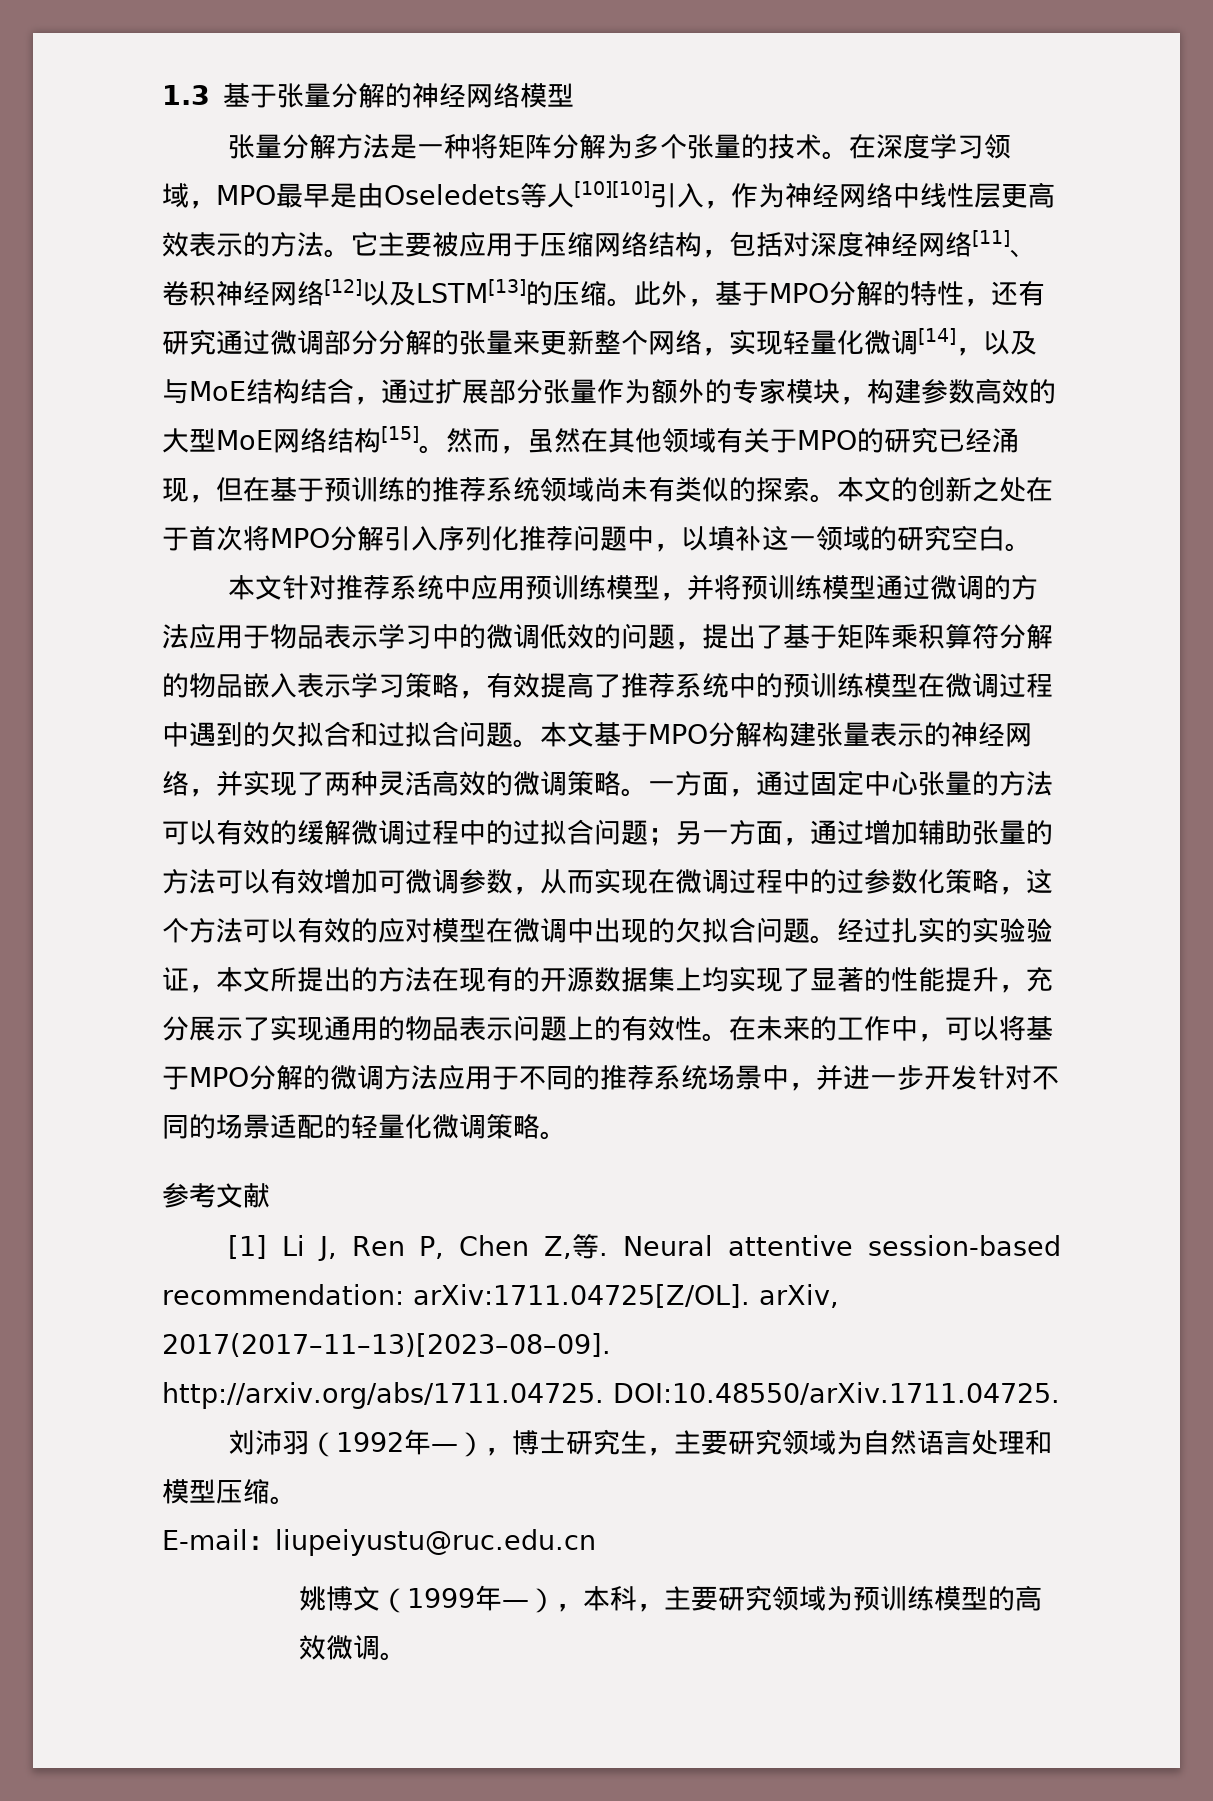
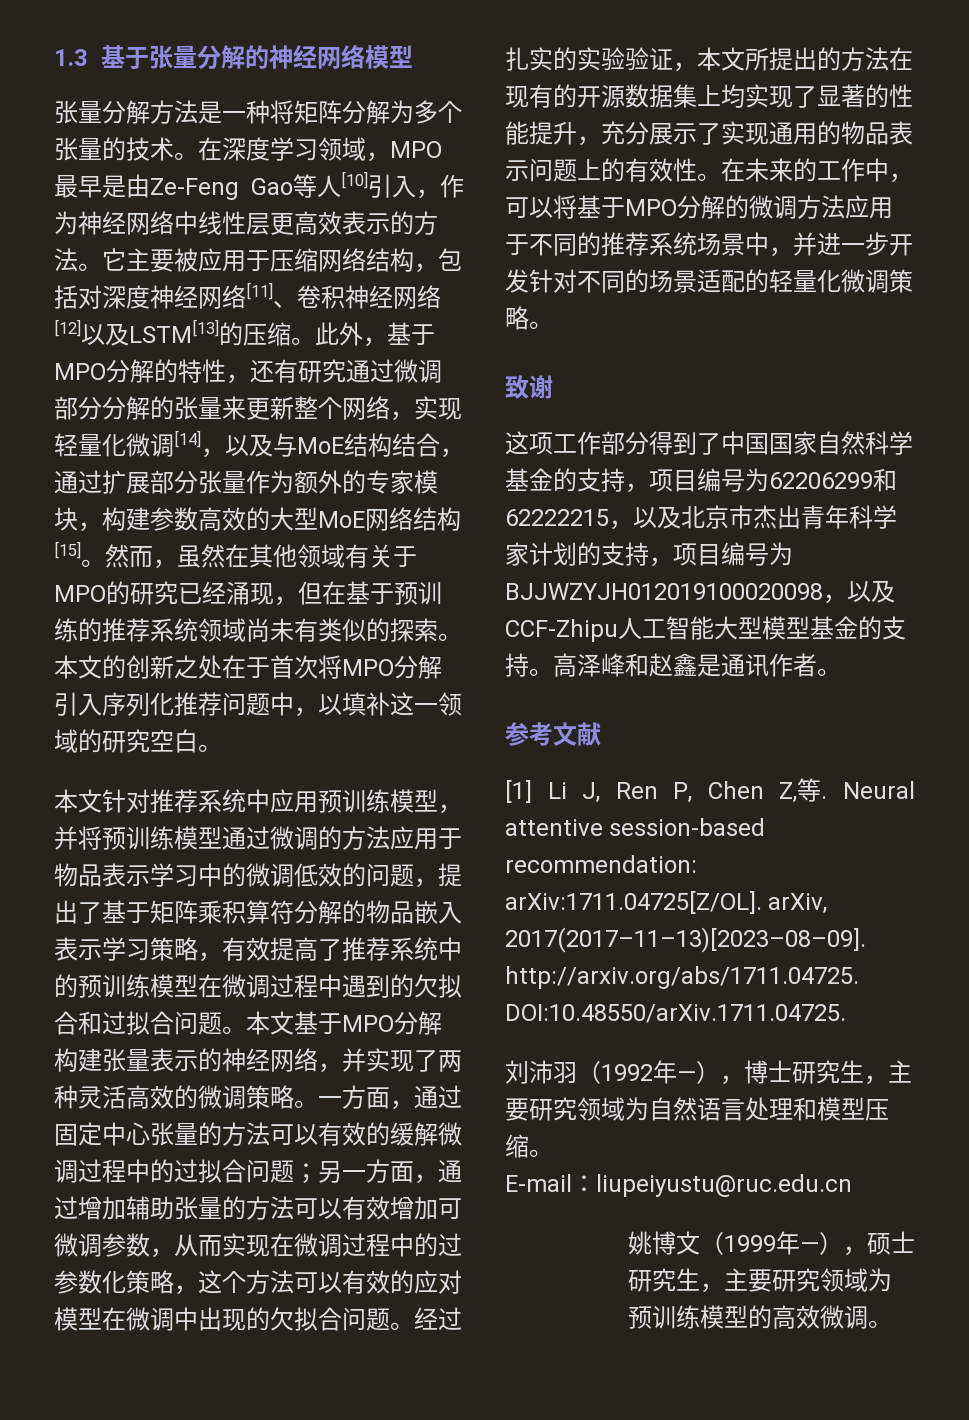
- 在深度学习领域，MPO最早是由Oseledets等人[10][10]引入，作为神经网络中线性层更高效表示的方法。
+ 在深度学习领域，MPO最早是由Ze-Feng Gao等人[10]引入，作为神经网络中线性层更高效表示的方法。
+ 致谢
+ 这项工作部分得到了中国国家自然科学基金的支持，项目编号为62206299和62222215，以及北京市杰出青年科学家计划的支持，项目编号为BJJWZYJH012019100020098，以及CCF-Zhipu人工智能大型模型基金的支持。高泽峰和赵鑫是通讯作者。
- 姚博文（1999年—），本科，主要研究领域为预训练模型的高效微调。
+ 姚博文（1999年—），硕士研究生，主要研究领域为预训练模型的高效微调。

